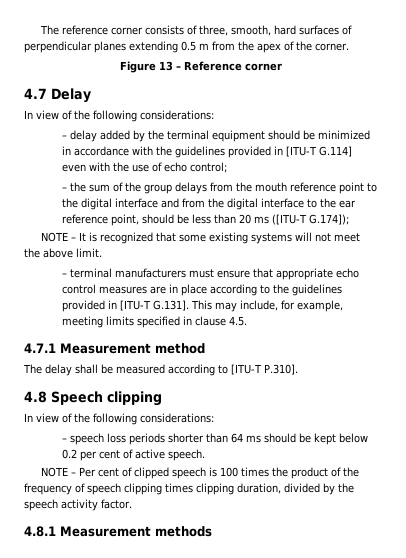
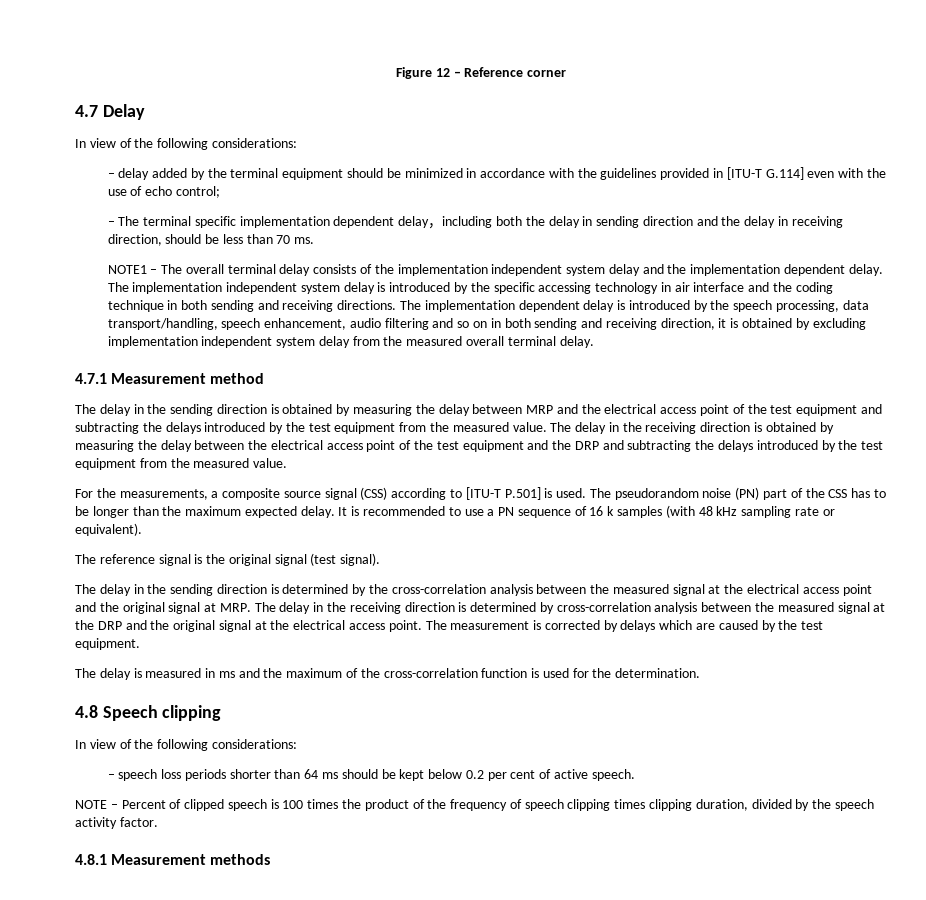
- The reference corner consists of three, smooth, hard surfaces of perpendicular planes extending 0.5 m from the apex of the corner.
- Figure 13 – Reference corner
+ Figure 12 – Reference corner
- – the sum of the group delays from the mouth reference point to the digital interface and from the digital interface to the ear reference point, should be less than 20 ms ([ITU-T G.174]);
- NOTE – It is recognized that some existing systems will not meet the above limit.
- – terminal manufacturers must ensure that appropriate echo control measures are in place according to the guidelines provided in [ITU-T G.131]. This may include, for example, meeting limits specified in clause 4.5.
+ – The terminal specific implementation dependent delay，including both the delay in sending direction and the delay in receiving direction, should be less than 70 ms.
+ NOTE1 – The overall terminal delay consists of the implementation independent system delay and the implementation dependent delay. The implementation independent system delay is introduced by the specific accessing technology in air interface and the coding technique in both sending and receiving directions. The implementation dependent delay is introduced by the speech processing, data transport/handling, speech enhancement, audio filtering and so on in both sending and receiving direction, it is obtained by excluding implementation independent system delay from the measured overall terminal delay.
- The delay shall be measured according to [ITU-T P.310].
+ The delay in the sending direction is obtained by measuring the delay between MRP and the electrical access point of the test equipment and subtracting the delays introduced by the test equipment from the measured value. The delay in the receiving direction is obtained by measuring the delay between the electrical access point of the test equipment and the DRP and subtracting the delays introduced by the test equipment from the measured value.
+ For the measurements, a composite source signal (CSS) according to [ITU-T P.501] is used. The pseudorandom noise (PN) part of the CSS has to be longer than the maximum expected delay. It is recommended to use a PN sequence of 16 k samples (with 48 kHz sampling rate or equivalent).
+ The reference signal is the original signal (test signal).
+ The delay in the sending direction is determined by the cross-correlation analysis between the measured signal at the electrical access point and the original signal at MRP. The delay in the receiving direction is determined by cross-correlation analysis between the measured signal at the DRP and the original signal at the electrical access point. The measurement is corrected by delays which are caused by the test equipment.
+ The delay is measured in ms and the maximum of the cross-correlation function is used for the determination.
- NOTE – Per cent of clipped speech is 100 times the product of the frequency of speech clipping times clipping duration, divided by the speech activity factor.
+ NOTE – Percent of clipped speech is 100 times the product of the frequency of speech clipping times clipping duration, divided by the speech activity factor.

